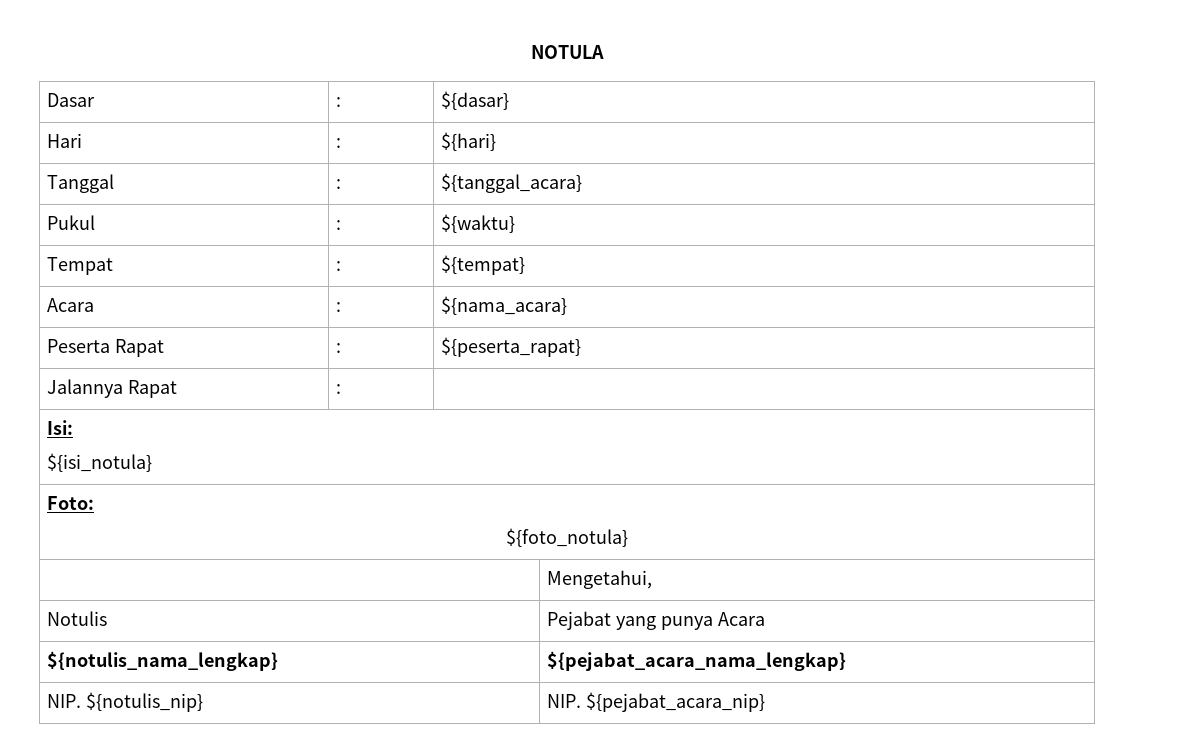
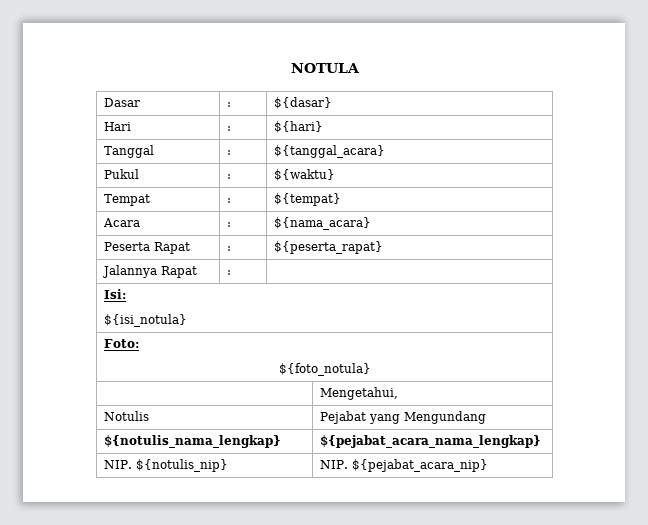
- Notulis | Pejabat yang punya Acara
+ Notulis | Pejabat yang Mengundang

